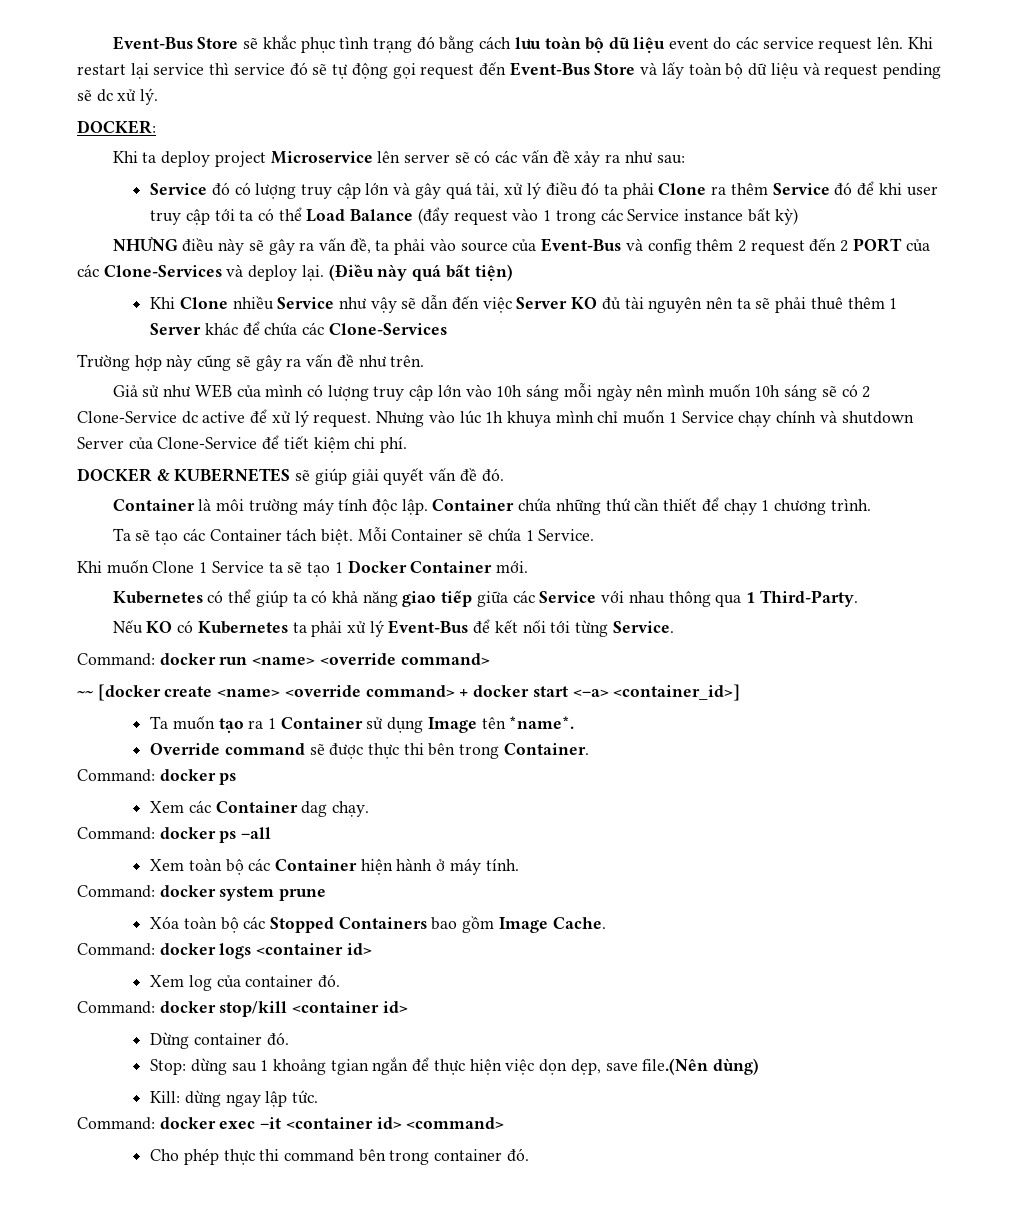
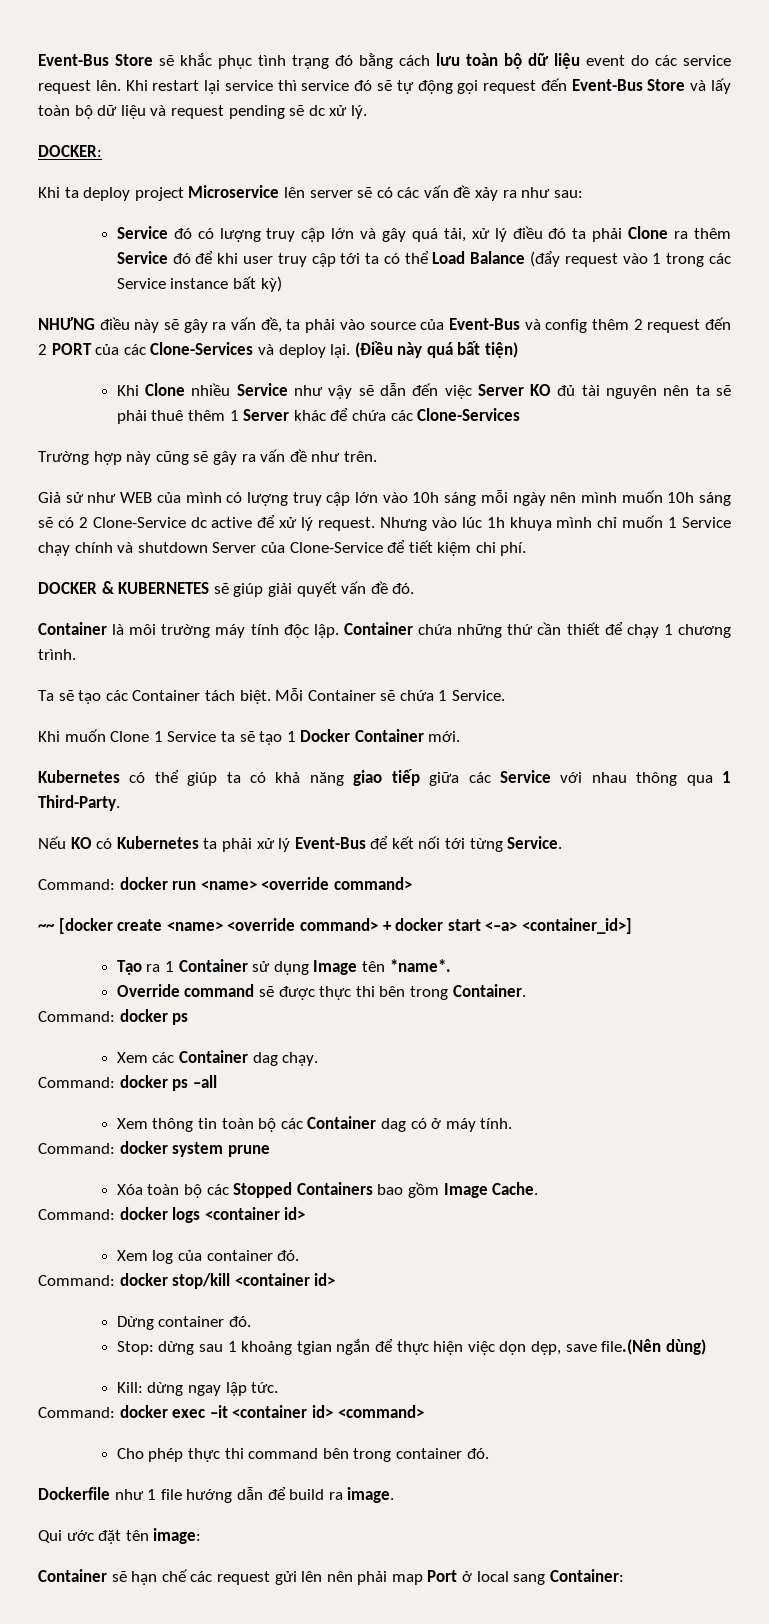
- Ta muốn tạo ra 1 Container sử dụng Image tên *name*.
+ Tạo ra 1 Container sử dụng Image tên *name*.
- Xem toàn bộ các Container hiện hành ở máy tính.
+ Xem thông tin toàn bộ các Container dag có ở máy tính.
+ Dockerfile như 1 file hướng dẫn để build ra image.
+ Qui ước đặt tên image:
+ Container sẽ hạn chế các request gửi lên nên phải map Port ở local sang Container:

